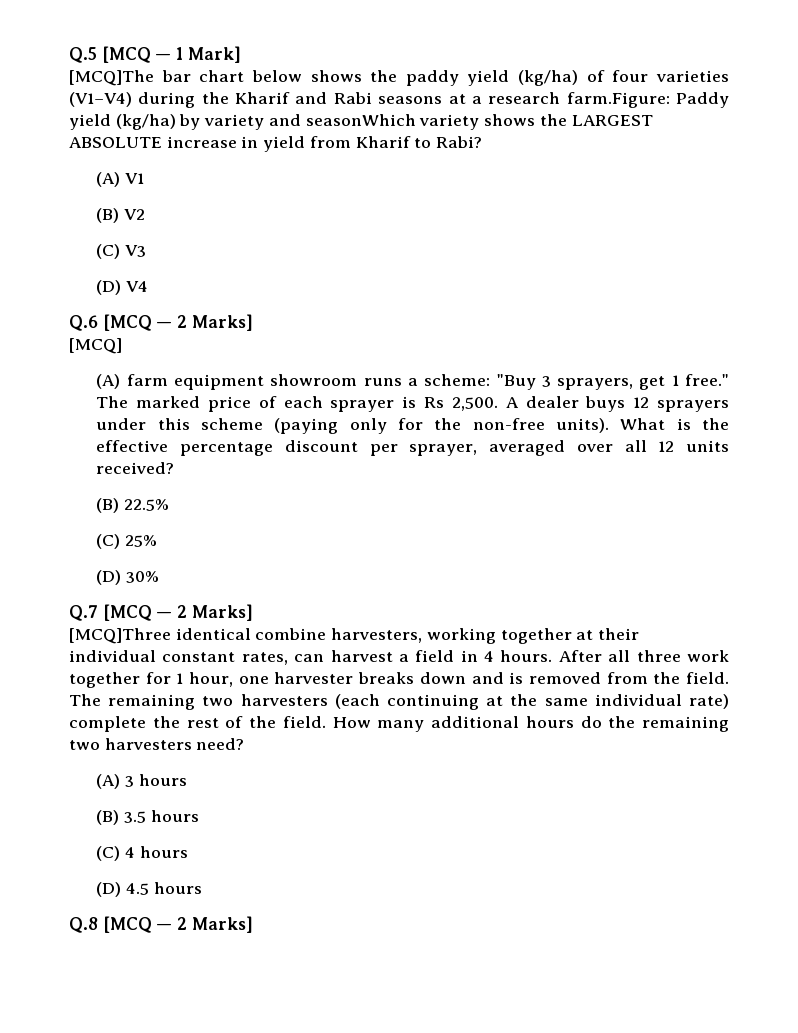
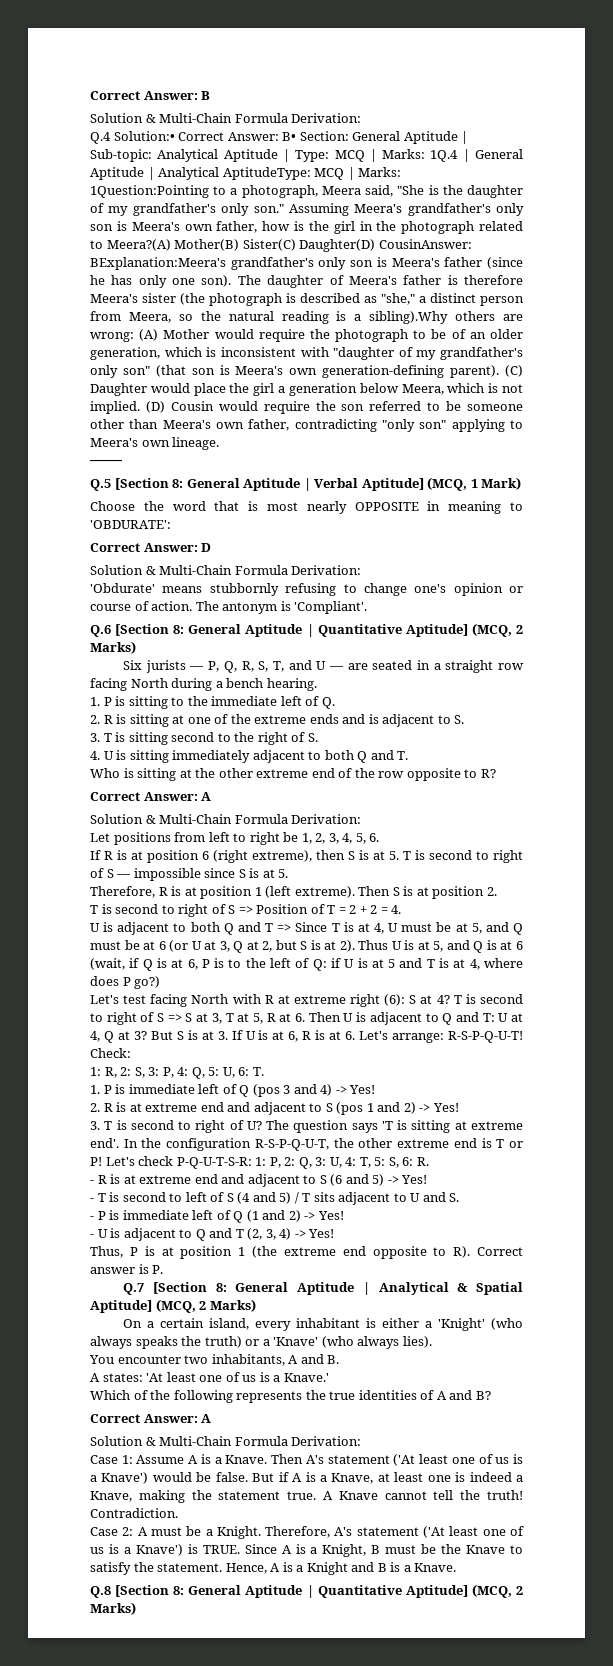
- Q.5 [MCQ — 1 Mark]
- [MCQ]The bar chart below shows the paddy yield (kg/ha) of four varieties (V1–V4) during the Kharif and Rabi seasons at a research farm.Figure: Paddy yield (kg/ha) by variety and seasonWhich variety shows the LARGEST ABSOLUTE increase in yield from Kharif to Rabi?
- (A) V1
- (B) V2
- (C) V3
- (D) V4
- Q.6 [MCQ — 2 Marks]
- [MCQ]
- (A) farm equipment showroom runs a scheme: "Buy 3 sprayers, get 1 free." The marked price of each sprayer is Rs 2,500. A dealer buys 12 sprayers under this scheme (paying only for the non-free units). What is the effective percentage discount per sprayer, averaged over all 12 units received?
- (B) 22.5%
- (C) 25%
- (D) 30%
- Q.7 [MCQ — 2 Marks]
- [MCQ]Three identical combine harvesters, working together at their individual constant rates, can harvest a field in 4 hours. After all three work together for 1 hour, one harvester breaks down and is removed from the field. The remaining two harvesters (each continuing at the same individual rate) complete the rest of the field. How many additional hours do the remaining two harvesters need?
- (A) 3 hours
- (B) 3.5 hours
- (C) 4 hours
- (D) 4.5 hours
- Q.8 [MCQ — 2 Marks]
+ Correct Answer: B
+ Solution & Multi-Chain Formula Derivation:
+ Q.4 Solution:• Correct Answer: B• Section: General Aptitude | Sub-topic: Analytical Aptitude | Type: MCQ | Marks: 1Q.4 | General Aptitude | Analytical AptitudeType: MCQ | Marks: 1Question:Pointing to a photograph, Meera said, "She is the daughter of my grandfather's only son." Assuming Meera's grandfather's only son is Meera's own father, how is the girl in the photograph related to Meera?(A) Mother(B) Sister(C) Daughter(D) CousinAnswer: BExplanation:Meera's grandfather's only son is Meera's father (since he has only one son). The daughter of Meera's father is therefore Meera's sister (the photograph is described as "she," a distinct person from Meera, so the natural reading is a sibling).Why others are wrong: (A) Mother would require the photograph to be of an older generation, which is inconsistent with "daughter of my grandfather's only son" (that son is Meera's own generation-defining parent). (C) Daughter would place the girl a generation below Meera, which is not implied. (D) Cousin would require the son referred to be someone other than Meera's own father, contradicting "only son" applying to Meera's own lineage.
+ ────
+ Q.5 [Section 8: General Aptitude | Verbal Aptitude] (MCQ, 1 Mark)
+ Choose the word that is most nearly OPPOSITE in meaning to 'OBDURATE':
+ Correct Answer: D
+ Solution & Multi-Chain Formula Derivation:
+ 'Obdurate' means stubbornly refusing to change one's opinion or course of action. The antonym is 'Compliant'.
+ Q.6 [Section 8: General Aptitude | Quantitative Aptitude] (MCQ, 2 Marks)
+ Six jurists — P, Q, R, S, T, and U — are seated in a straight row facing North during a bench hearing.
+ 1. P is sitting to the immediate left of Q.
+ 2. R is sitting at one of the extreme ends and is adjacent to S.
+ 3. T is sitting second to the right of S.
+ 4. U is sitting immediately adjacent to both Q and T.
+ Who is sitting at the other extreme end of the row opposite to R?
+ Correct Answer: A
+ Solution & Multi-Chain Formula Derivation:
+ Let positions from left to right be 1, 2, 3, 4, 5, 6.
+ If R is at position 6 (right extreme), then S is at 5. T is second to right of S — impossible since S is at 5.
+ Therefore, R is at position 1 (left extreme). Then S is at position 2.
+ T is second to right of S => Position of T = 2 + 2 = 4.
+ U is adjacent to both Q and T => Since T is at 4, U must be at 5, and Q must be at 6 (or U at 3, Q at 2, but S is at 2). Thus U is at 5, and Q is at 6 (wait, if Q is at 6, P is to the left of Q: if U is at 5 and T is at 4, where does P go?)
+ Let's test facing North with R at extreme right (6): S at 4? T is second to right of S => S at 3, T at 5, R at 6. Then U is adjacent to Q and T: U at 4, Q at 3? But S is at 3. If U is at 6, R is at 6. Let's arrange: R-S-P-Q-U-T! Check:
+ 1: R, 2: S, 3: P, 4: Q, 5: U, 6: T.
+ 1. P is immediate left of Q (pos 3 and 4) -> Yes!
+ 2. R is at extreme end and adjacent to S (pos 1 and 2) -> Yes!
+ 3. T is second to right of U? The question says 'T is sitting at extreme end'. In the configuration R-S-P-Q-U-T, the other extreme end is T or P! Let's check P-Q-U-T-S-R: 1: P, 2: Q, 3: U, 4: T, 5: S, 6: R.
+ - R is at extreme end and adjacent to S (6 and 5) -> Yes!
+ - T is second to left of S (4 and 5) / T sits adjacent to U and S.
+ - P is immediate left of Q (1 and 2) -> Yes!
+ - U is adjacent to Q and T (2, 3, 4) -> Yes!
+ Thus, P is at position 1 (the extreme end opposite to R). Correct answer is P.
+ Q.7 [Section 8: General Aptitude | Analytical & Spatial Aptitude] (MCQ, 2 Marks)
+ On a certain island, every inhabitant is either a 'Knight' (who always speaks the truth) or a 'Knave' (who always lies).
+ You encounter two inhabitants, A and B.
+ A states: 'At least one of us is a Knave.'
+ Which of the following represents the true identities of A and B?
+ Correct Answer: A
+ Solution & Multi-Chain Formula Derivation:
+ Case 1: Assume A is a Knave. Then A's statement ('At least one of us is a Knave') would be false. But if A is a Knave, at least one is indeed a Knave, making the statement true. A Knave cannot tell the truth! Contradiction.
+ Case 2: A must be a Knight. Therefore, A's statement ('At least one of us is a Knave') is TRUE. Since A is a Knight, B must be the Knave to satisfy the statement. Hence, A is a Knight and B is a Knave.
+ Q.8 [Section 8: General Aptitude | Quantitative Aptitude] (MCQ, 2 Marks)

